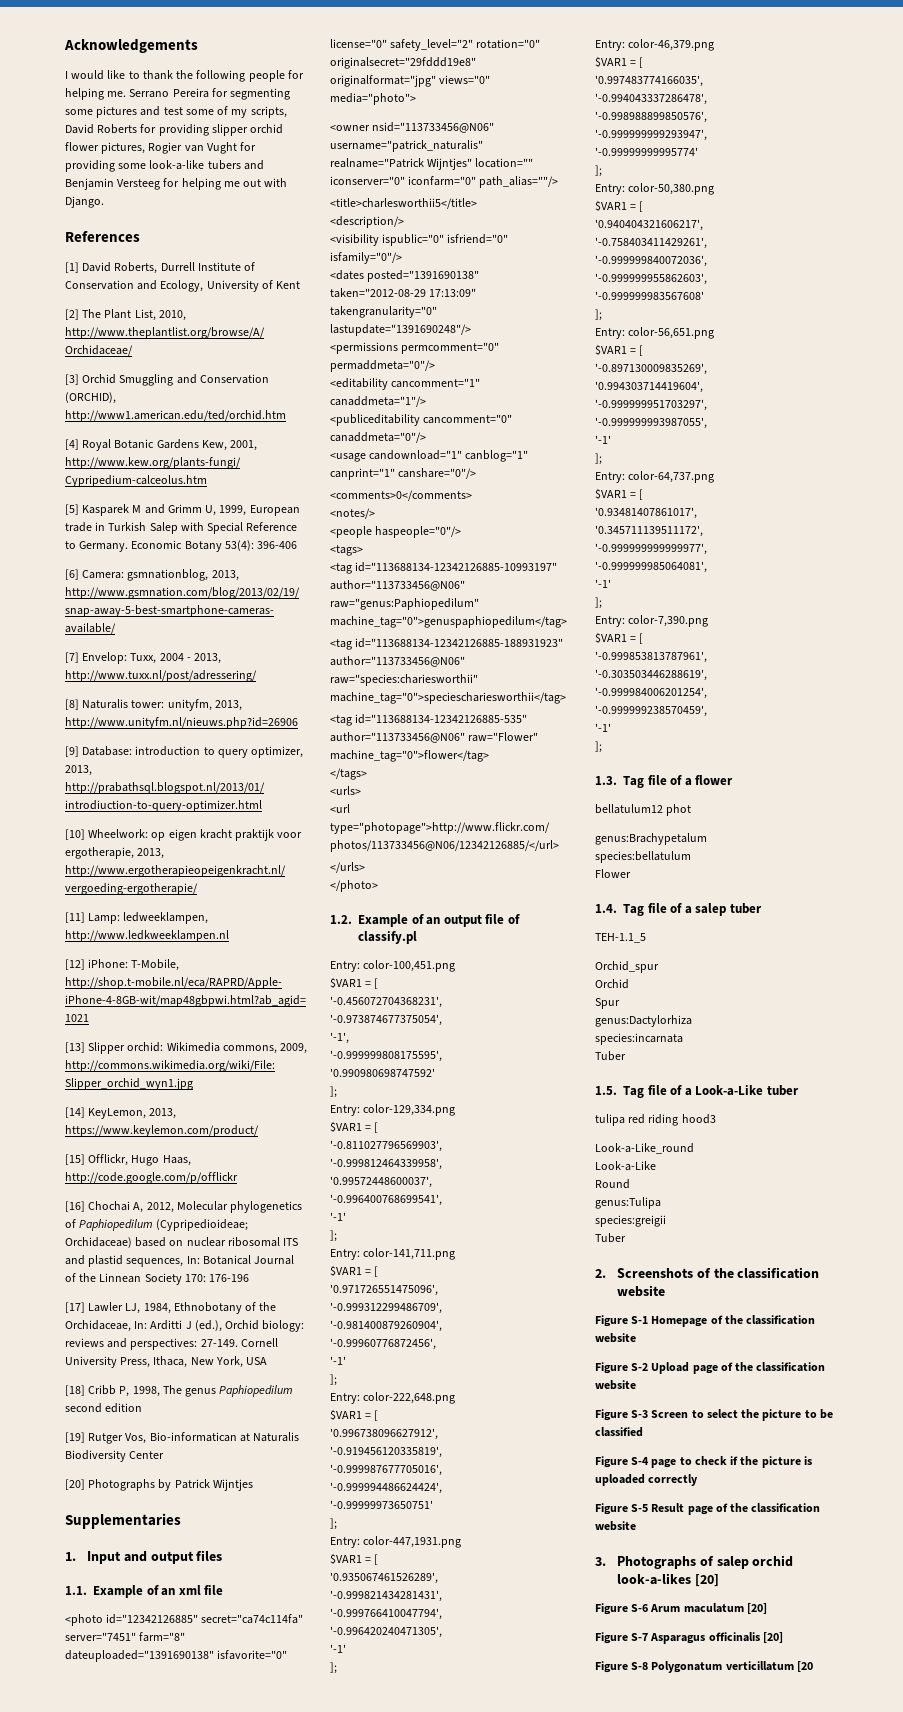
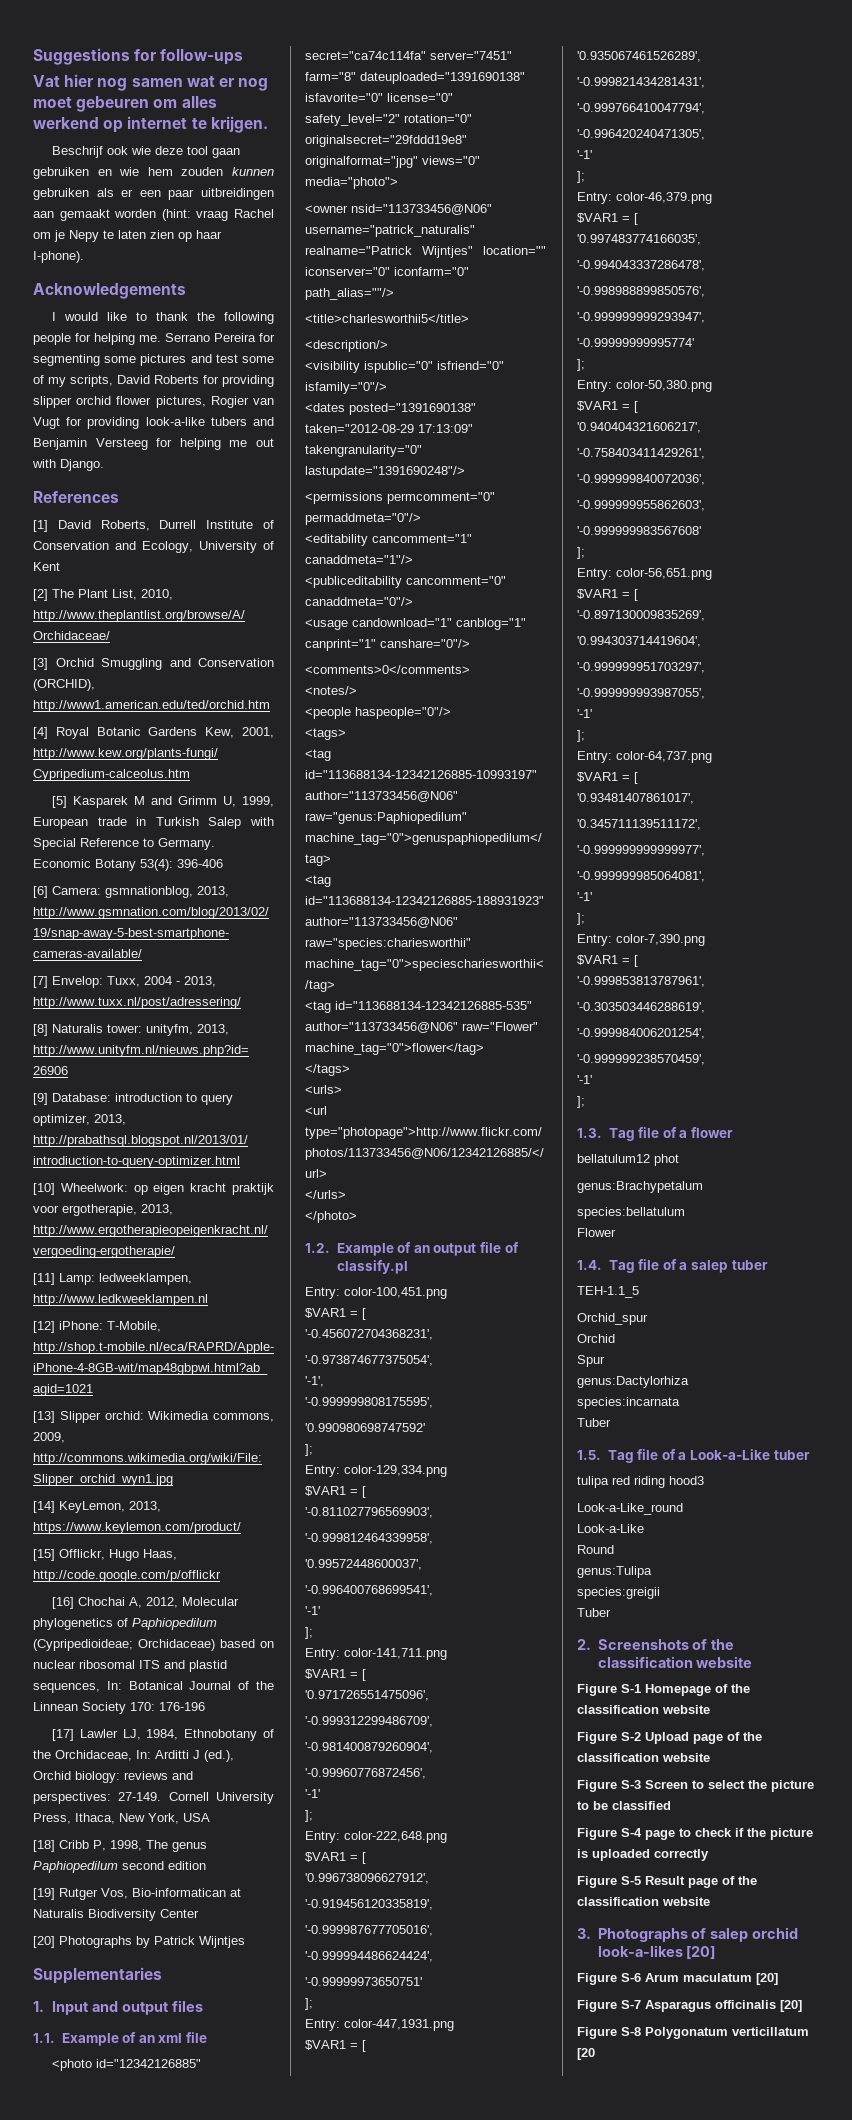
+ Suggestions for follow-ups
+ Vat hier nog samen wat er nog moet gebeuren om alles werkend op internet te krijgen.
+ Beschrijf ook wie deze tool gaan gebruiken en wie hem zouden kunnen gebruiken als er een paar uitbreidingen aan gemaakt worden (hint: vraag Rachel om je Nepy te laten zien op haar I-phone).
- Serrano Pereira for segmenting some pictures and test some of my scripts, David Roberts for providing slipper orchid flower pictures, Rogier van Vught for providing some look-a-like tubers and Benjamin Versteeg for helping me out with Django.
+ Serrano Pereira for segmenting some pictures and test some of my scripts, David Roberts for providing slipper orchid flower pictures, Rogier van Vugt for providing look-a-like tubers and Benjamin Versteeg for helping me out with Django.

